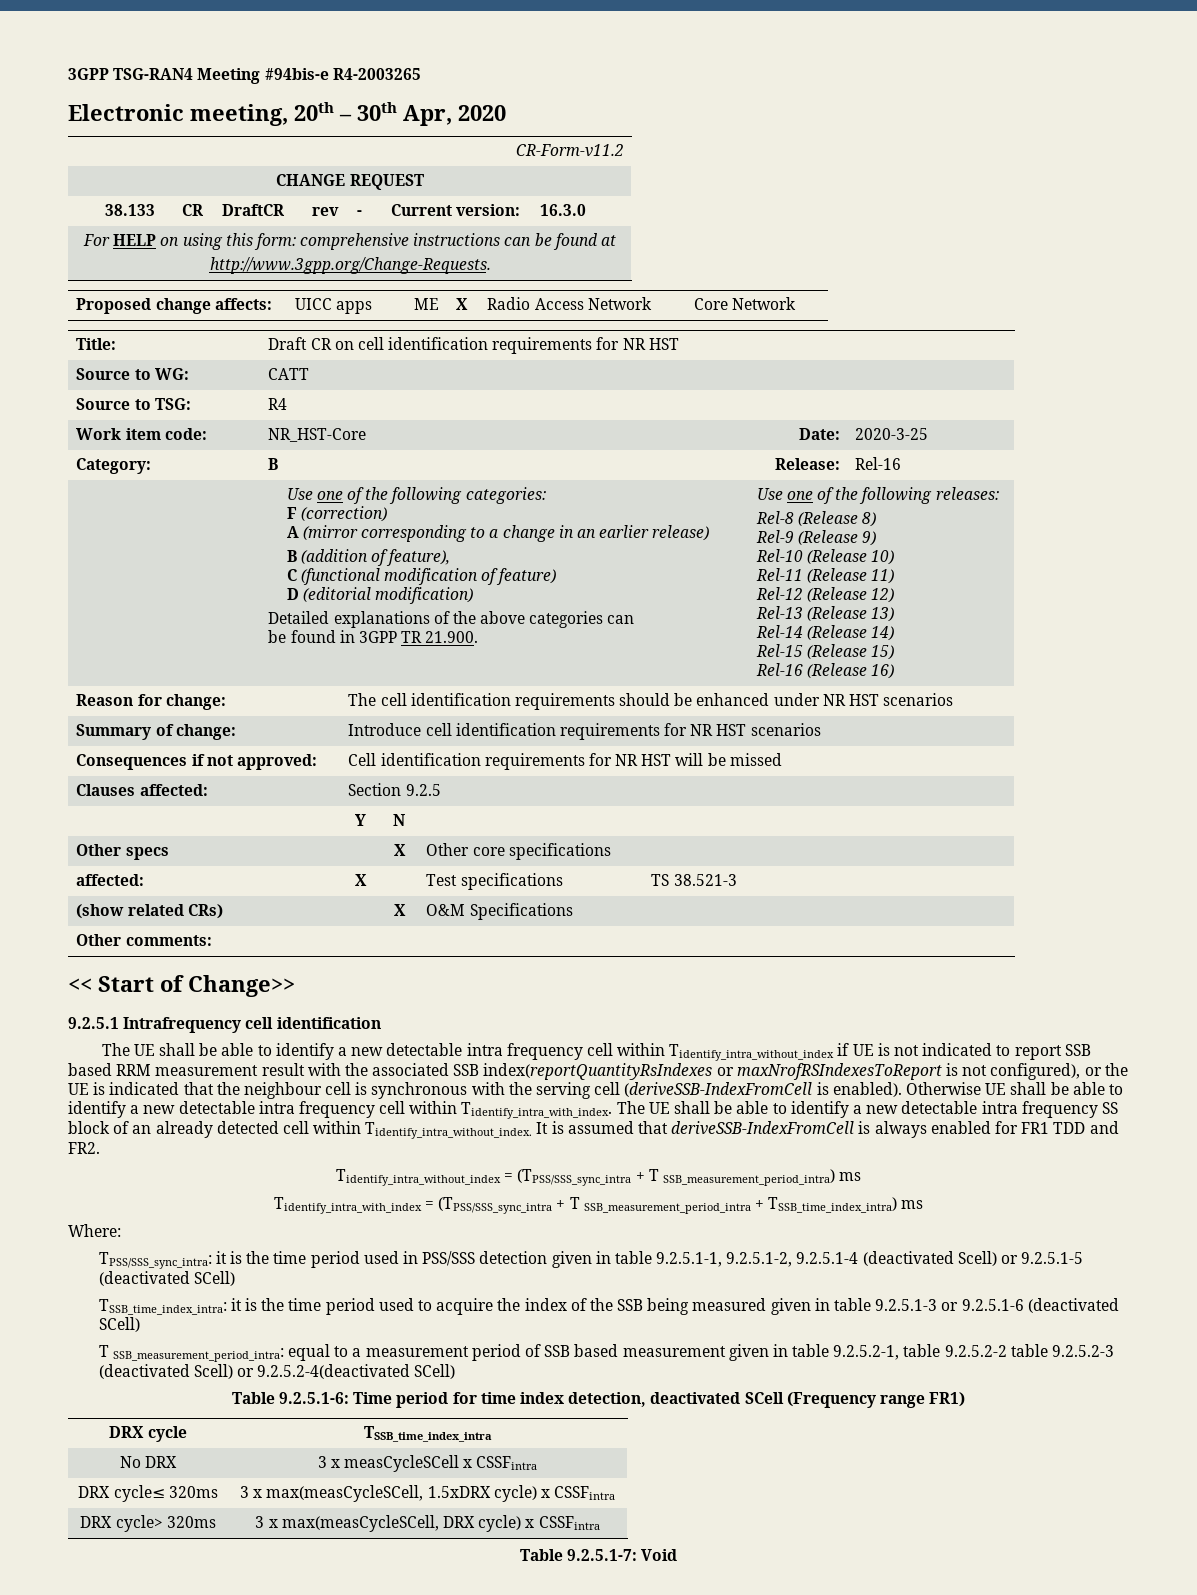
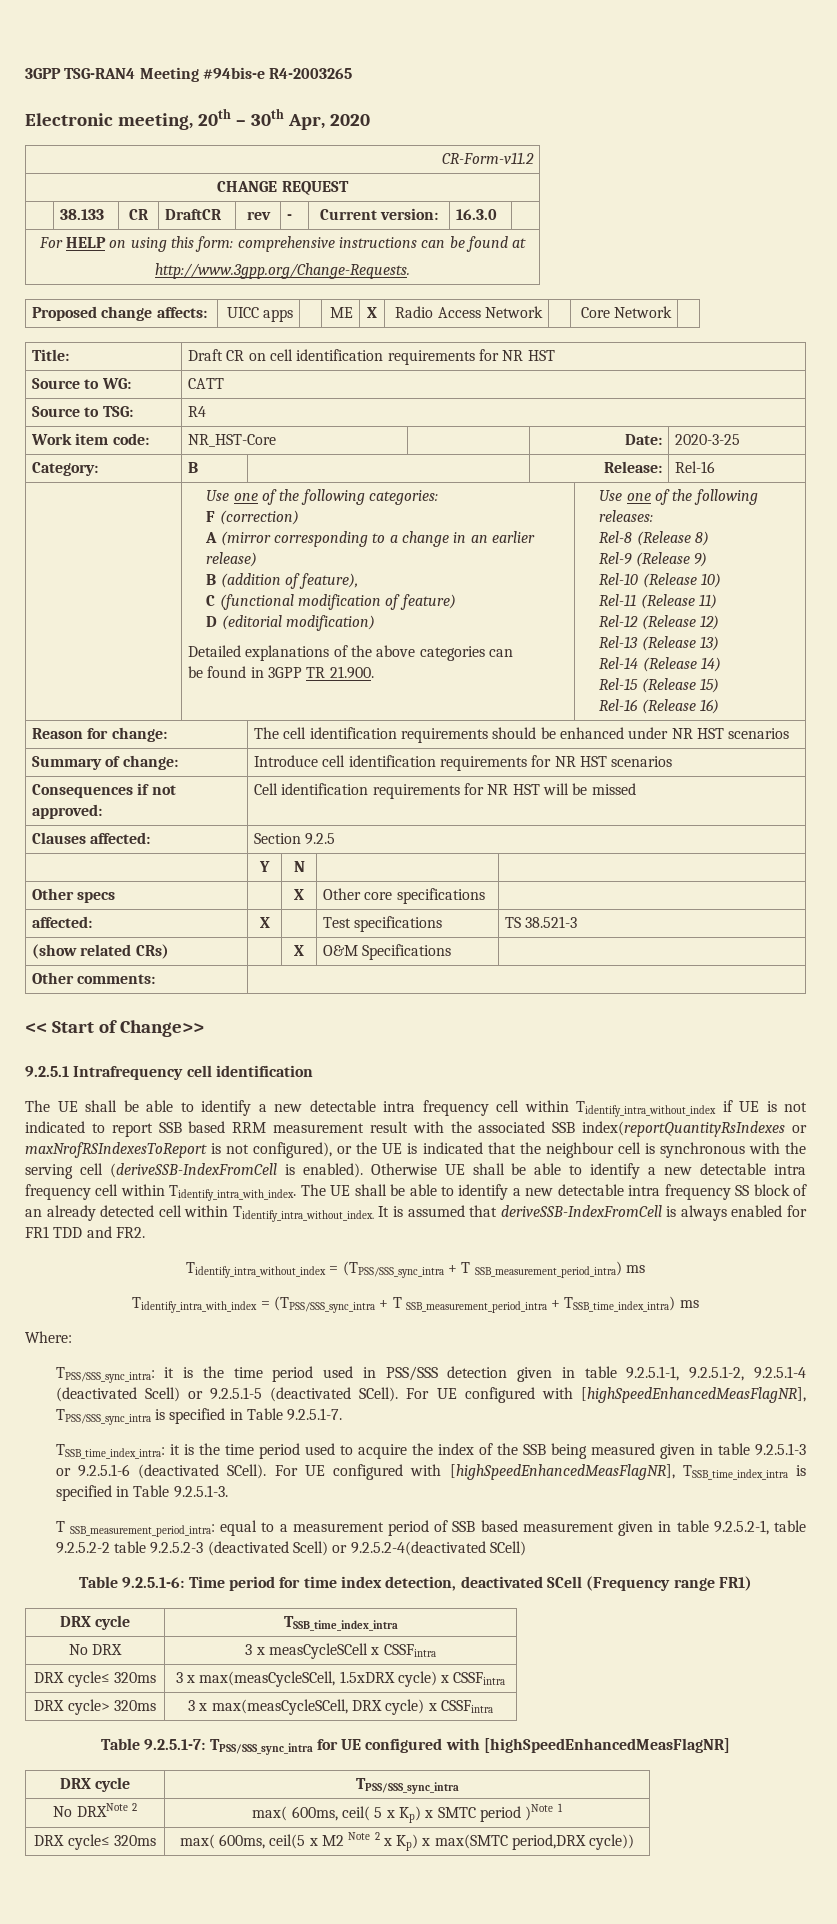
- TPSS/SSS_sync_intra: it is the time period used in PSS/SSS detection given in table 9.2.5.1-1, 9.2.5.1-2, 9.2.5.1-4 (deactivated Scell) or 9.2.5.1-5 (deactivated SCell)
+ TPSS/SSS_sync_intra: it is the time period used in PSS/SSS detection given in table 9.2.5.1-1, 9.2.5.1-2, 9.2.5.1-4 (deactivated Scell) or 9.2.5.1-5 (deactivated SCell). For UE configured with [highSpeedEnhancedMeasFlagNR], TPSS/SSS_sync_intra is specified in Table 9.2.5.1-7.
- TSSB_time_index_intra: it is the time period used to acquire the index of the SSB being measured given in table 9.2.5.1-3 or 9.2.5.1-6 (deactivated SCell)
+ TSSB_time_index_intra: it is the time period used to acquire the index of the SSB being measured given in table 9.2.5.1-3 or 9.2.5.1-6 (deactivated SCell). For UE configured with [highSpeedEnhancedMeasFlagNR], TSSB_time_index_intra is specified in Table 9.2.5.1-3.
- Table 9.2.5.1-7: Void
+ Table 9.2.5.1-7: TPSS/SSS_sync_intra for UE configured with [highSpeedEnhancedMeasFlagNR]
+ DRX cycle | TPSS/SSS_sync_intra
+ No DRXNote 2 | max( 600ms, ceil( 5 x Kp) x SMTC period )Note 1
+ DRX cycle≤ 320ms | max( 600ms, ceil(5 x M2 Note 2 x Kp) x max(SMTC period,DRX cycle))

